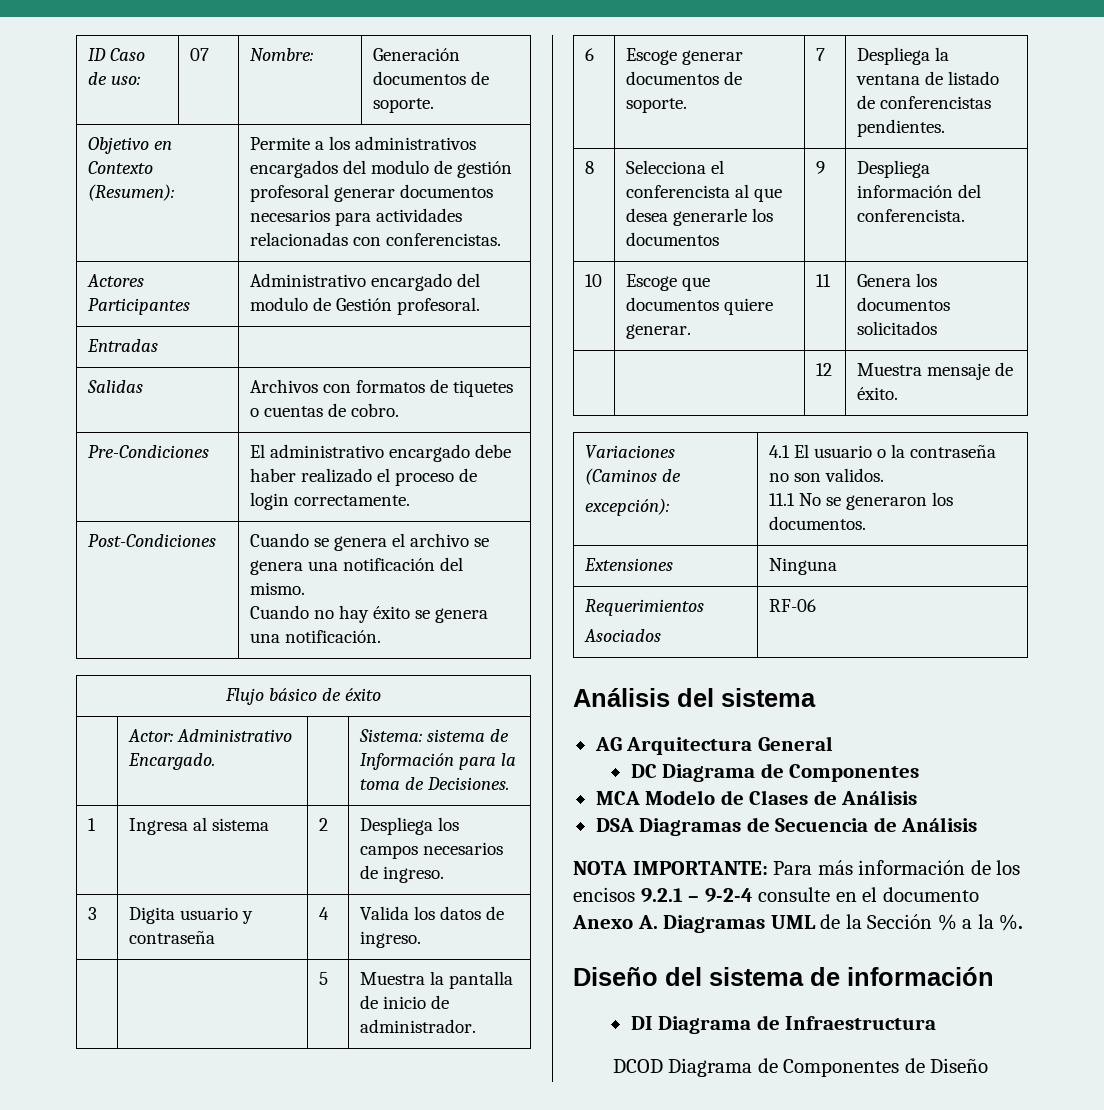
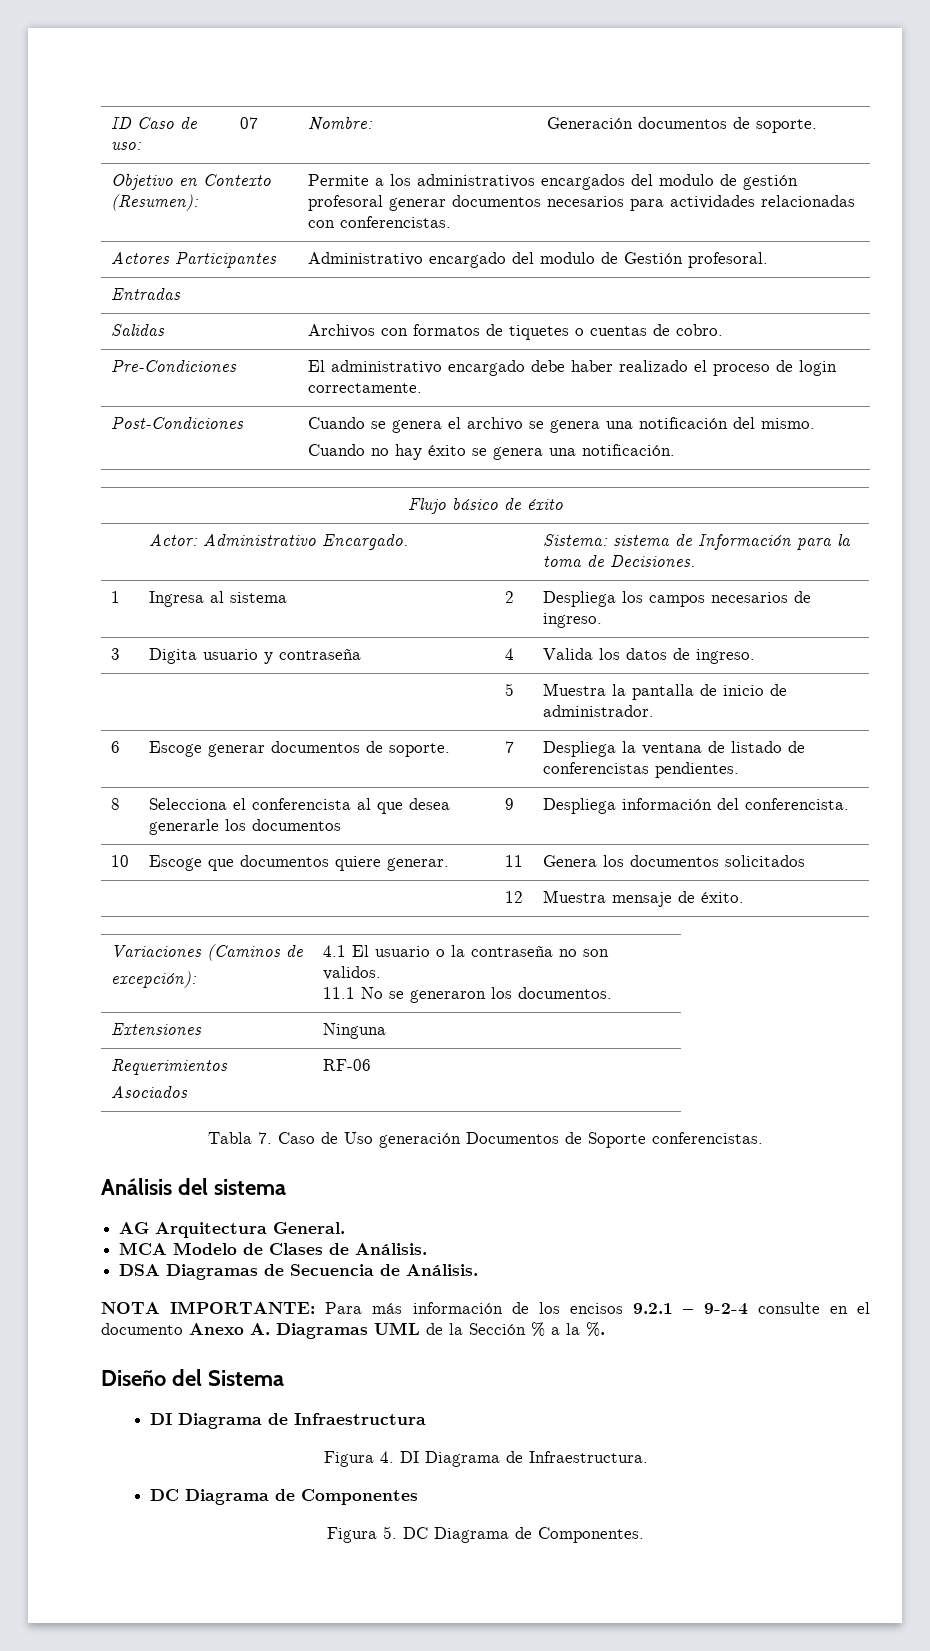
+ Tabla 7. Caso de Uso generación Documentos de Soporte conferencistas.
- AG Arquitectura General
- DC Diagrama de Componentes
+ AG Arquitectura General.
- MCA Modelo de Clases de Análisis
+ MCA Modelo de Clases de Análisis.
- DSA Diagramas de Secuencia de Análisis
+ DSA Diagramas de Secuencia de Análisis.
- Diseño del sistema de información
+ Diseño del Sistema
- DCOD Diagrama de Componentes de Diseño
+ Figura 4. DI Diagrama de Infraestructura.
+ DC Diagrama de Componentes
+ Figura 5. DC Diagrama de Componentes.

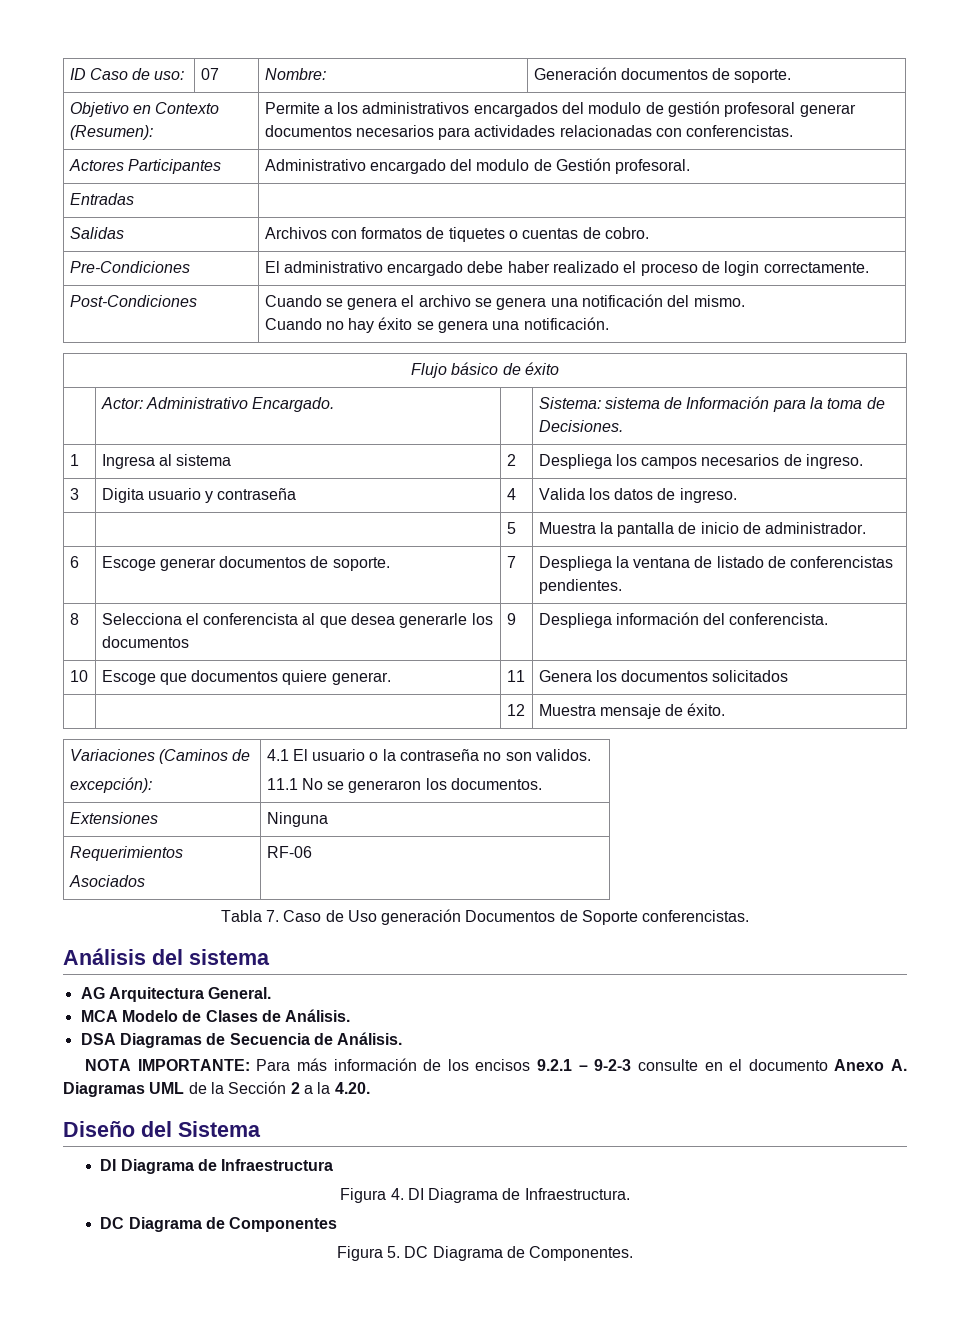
- NOTA IMPORTANTE: Para más información de los encisos 9.2.1 – 9-2-4 consulte en el documento Anexo A. Diagramas UML de la Sección % a la %.
+ NOTA IMPORTANTE: Para más información de los encisos 9.2.1 – 9-2-3 consulte en el documento Anexo A. Diagramas UML de la Sección 2 a la 4.20.

